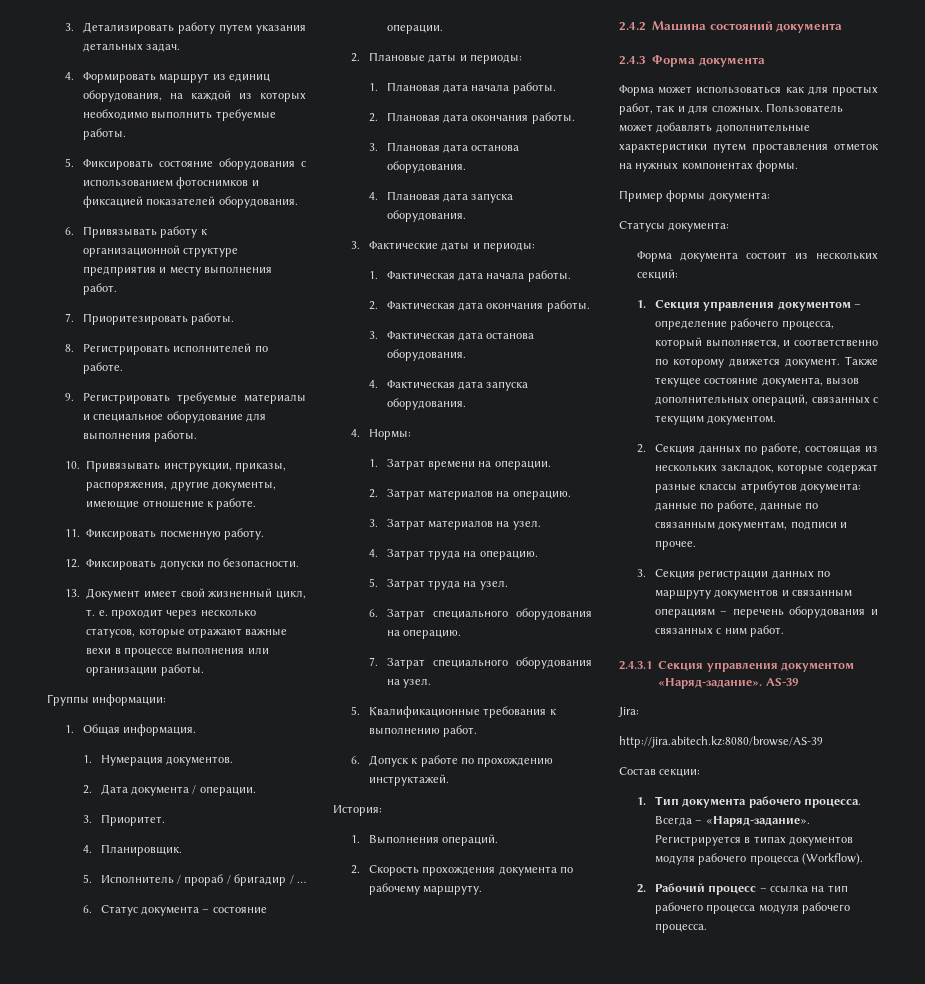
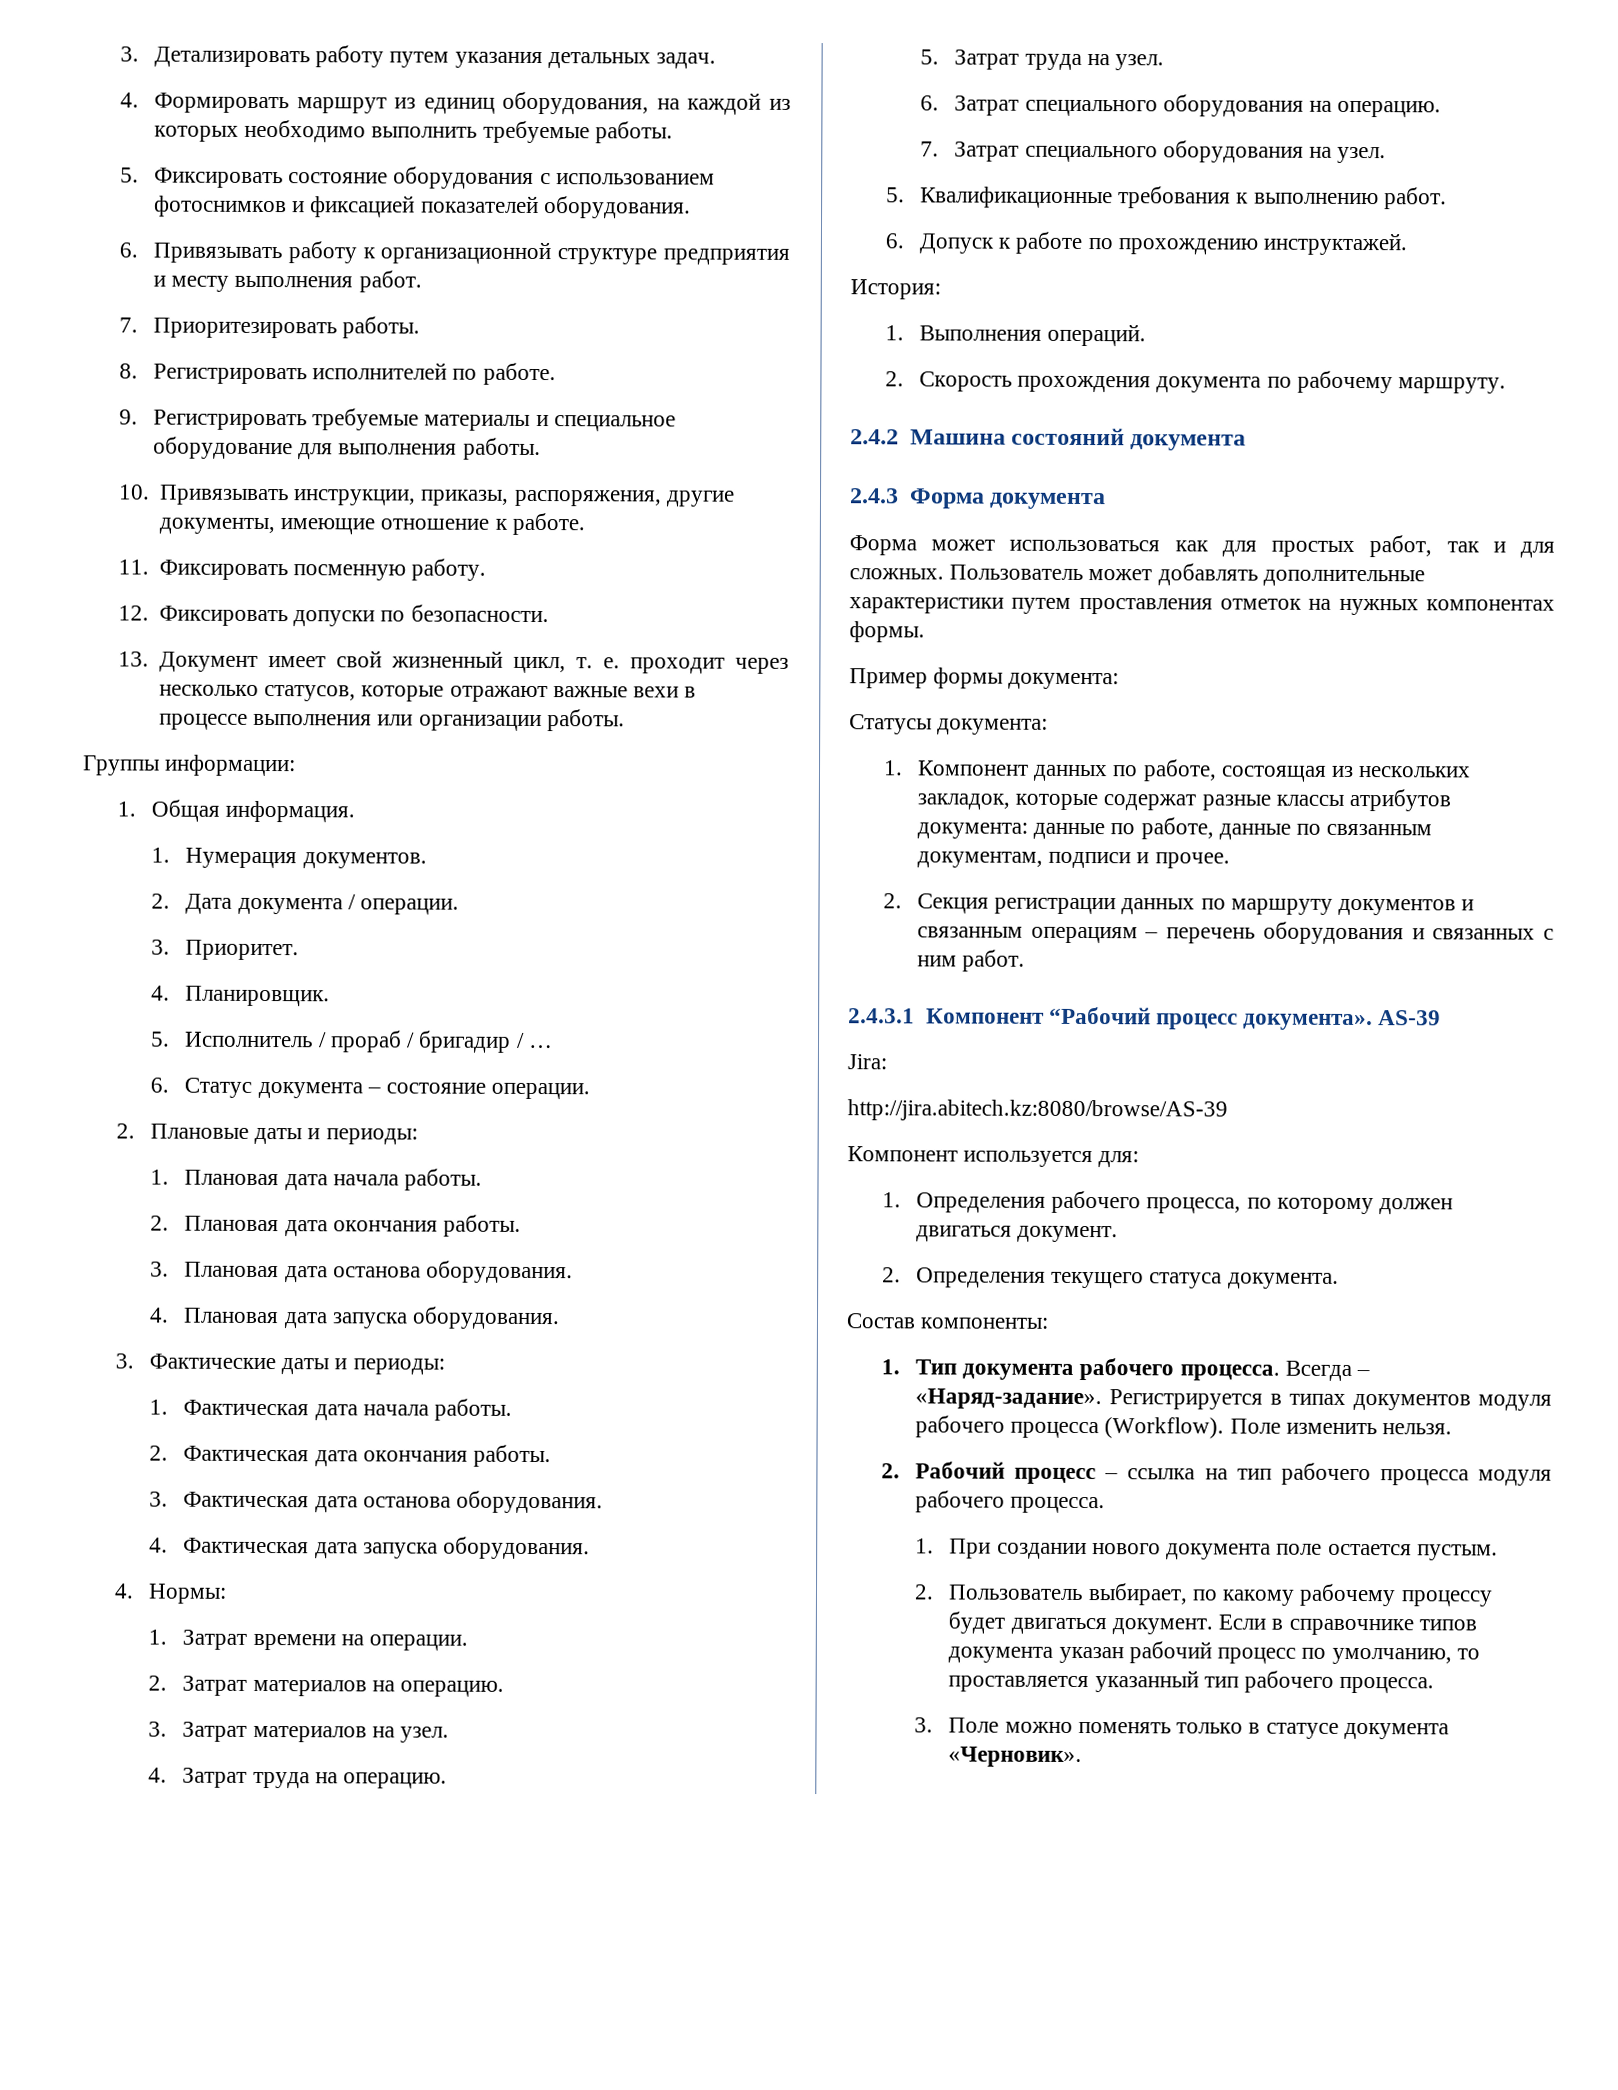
- Форма документа состоит из нескольких секций:
- 1. Секция управления документом – определение рабочего процесса, который выполняется, и соответственно по которому движется документ. Также текущее состояние документа, вызов дополнительных операций, связанных с текущим документом.
- 2. Секция данных по работе, состоящая из нескольких закладок, которые содержат разные классы атрибутов документа: данные по работе, данные по связанным документам, подписи и прочее.
+ 1. Компонент данных по работе, состоящая из нескольких закладок, которые содержат разные классы атрибутов документа: данные по работе, данные по связанным документам, подписи и прочее.
- 3. Секция регистрации данных по маршруту документов и связанным операциям – перечень оборудования и связанных с ним работ.
+ 2. Секция регистрации данных по маршруту документов и связанным операциям – перечень оборудования и связанных с ним работ.
- 2.4.3.1 Секция управления документом «Наряд-задание».
+ 2.4.3.1 Компонент “Рабочий процесс документа».
+ Компонент используется для:
+ 1. Определения рабочего процесса, по которому должен двигаться документ.
+ 2. Определения текущего статуса документа.
- Состав секции:
+ Состав компоненты:
+ Поле изменить нельзя.
+ 1. При создании нового документа поле остается пустым.
+ 2. Пользователь выбирает, по какому рабочему процессу будет двигаться документ. Если в справочнике типов документа указан рабочий процесс по умолчанию, то проставляется указанный тип рабочего процесса.
+ 3. Поле можно поменять только в статусе документа «Черновик».

